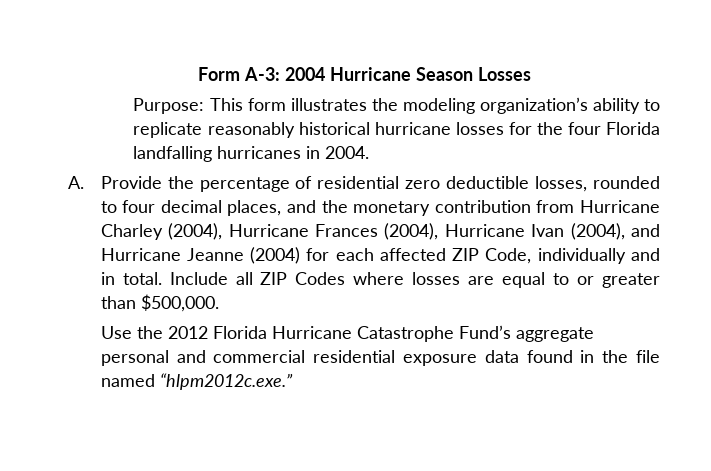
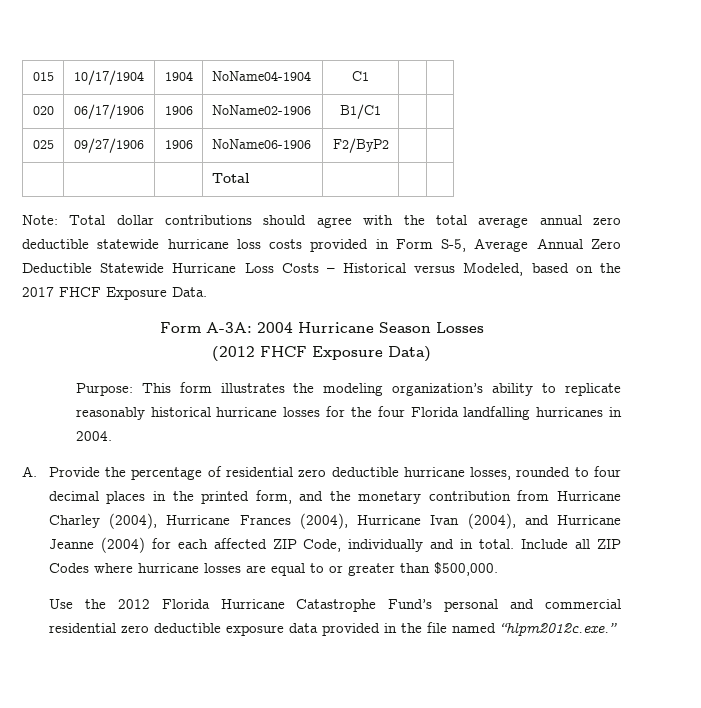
- Form A-3: 2004 Hurricane Season Losses
+ 015 | 10/17/1904 | 1904 | NoName04-1904 | C1 | |
+ 020 | 06/17/1906 | 1906 | NoName02-1906 | B1/C1 | |
+ 025 | 09/27/1906 | 1906 | NoName06-1906 | F2/ByP2 | |
+ | | | Total | | |
+ Note: Total dollar contributions should agree with the total average annual zero deductible statewide hurricane loss costs provided in Form S-5, Average Annual Zero Deductible Statewide Hurricane Loss Costs – Historical versus Modeled, based on the 2017 FHCF Exposure Data.
+ Form A-3A: 2004 Hurricane Season Losses
+ (2012 FHCF Exposure Data)
- A. Provide the percentage of residential zero deductible losses, rounded to four decimal places, and the monetary contribution from Hurricane Charley (2004), Hurricane Frances (2004), Hurricane Ivan (2004), and Hurricane Jeanne (2004) for each affected ZIP Code, individually and in total.
+ A. Provide the percentage of residential zero deductible hurricane losses, rounded to four decimal places in the printed form, and the monetary contribution from Hurricane Charley (2004), Hurricane Frances (2004), Hurricane Ivan (2004), and Hurricane Jeanne (2004) for each affected ZIP Code, individually and in total.
- Include all ZIP Codes where losses are equal to or greater than $500,000.
+ Include all ZIP Codes where hurricane losses are equal to or greater than $500,000.
- Use the 2012 Florida Hurricane Catastrophe Fund’s aggregate personal and commercial residential exposure data found in the file named “hlpm2012c.exe.”
+ Use the 2012 Florida Hurricane Catastrophe Fund’s personal and commercial residential zero deductible exposure data provided in the file named “hlpm2012c.exe.”

